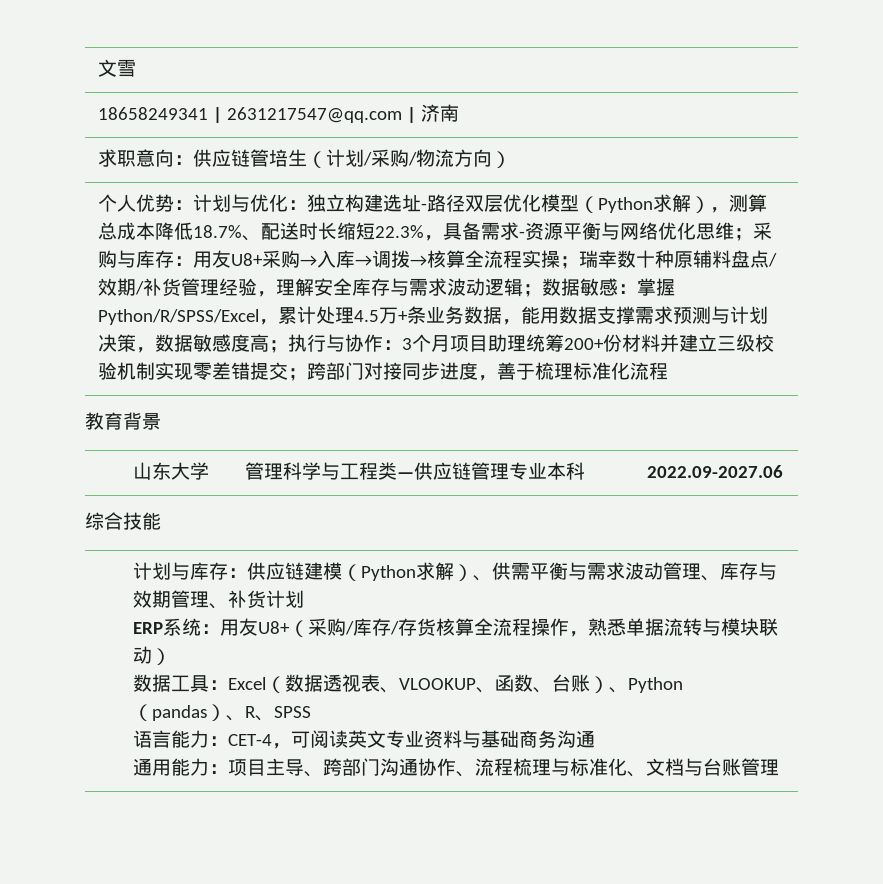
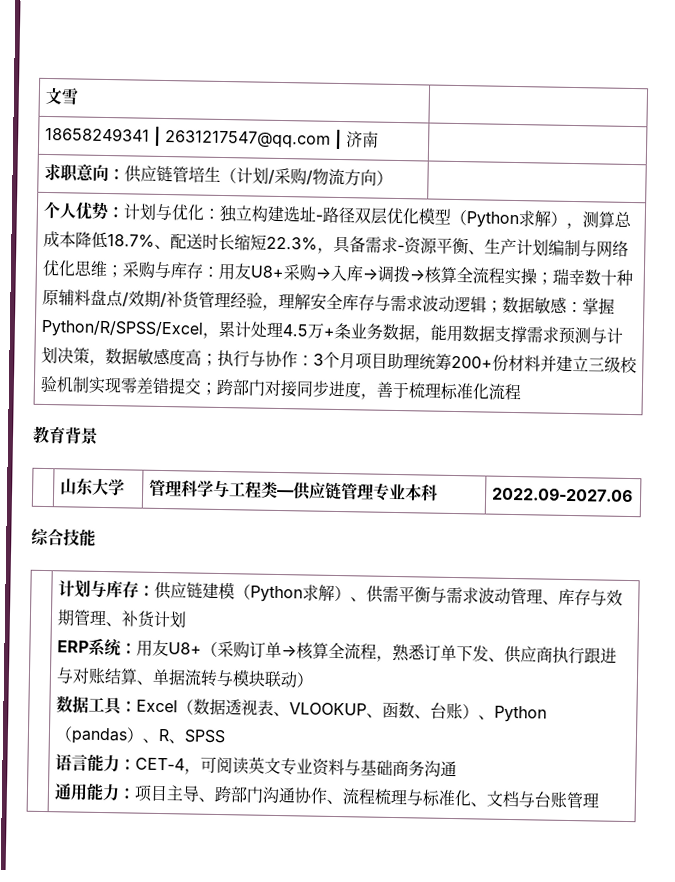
- 独立构建选址-路径双层优化模型（Python求解），测算总成本降低18.7%、配送时长缩短22.3%，具备需求-资源平衡与网络优化思维；
+ 独立构建选址-路径双层优化模型（Python求解），测算总成本降低18.7%、配送时长缩短22.3%，具备需求-资源平衡、生产计划编制与网络优化思维；
- ERP系统：用友U8+（采购/库存/存货核算全流程操作，熟悉单据流转与模块联动）
+ ERP系统：用友U8+（采购订单→核算全流程，熟悉订单下发、供应商执行跟进与对账结算、单据流转与模块联动）

